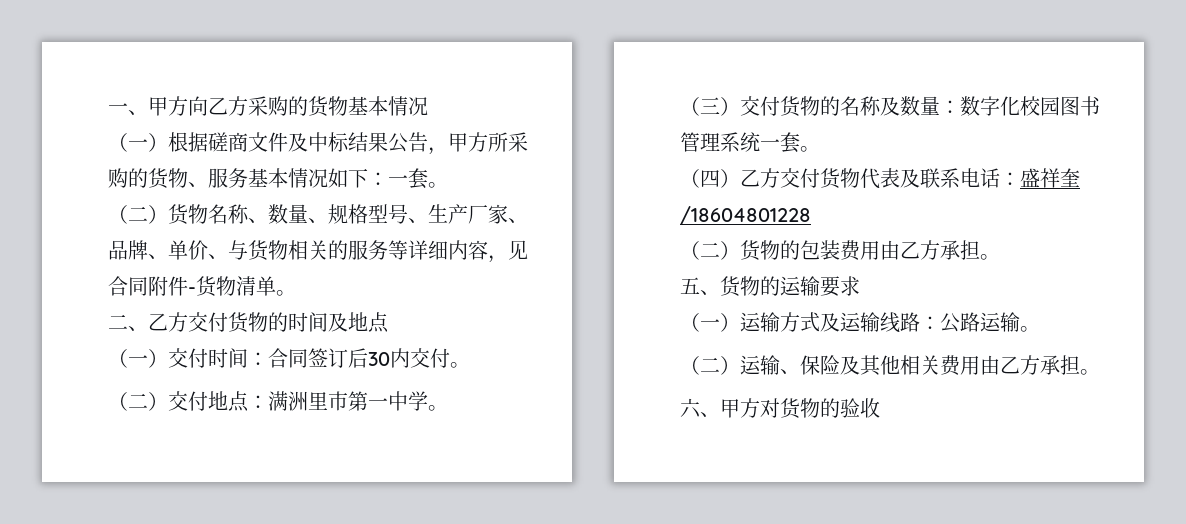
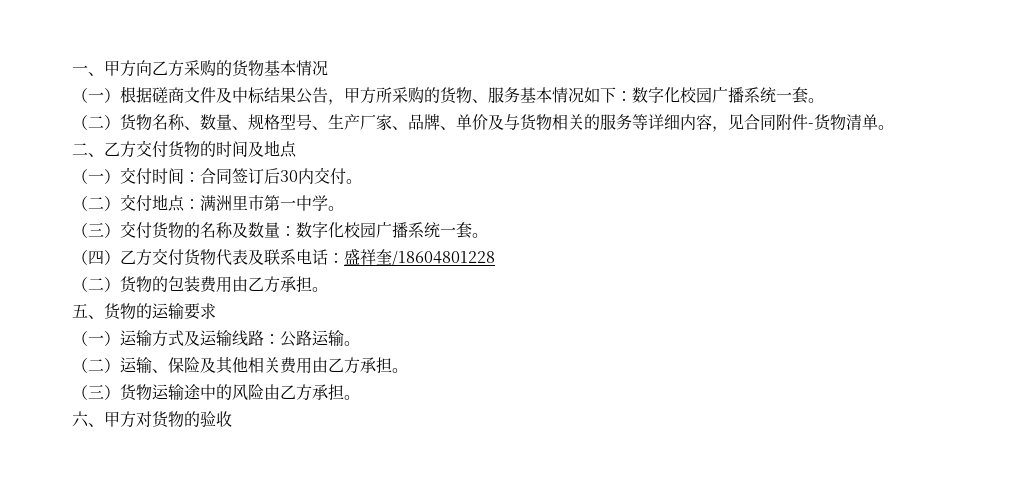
- （一）根据磋商文件及中标结果公告，甲方所采购的货物、服务基本情况如下：一套。
+ （一）根据磋商文件及中标结果公告，甲方所采购的货物、服务基本情况如下：数字化校园广播系统一套。
- （二）货物名称、数量、规格型号、生产厂家、品牌、单价、与货物相关的服务等详细内容，见合同附件-货物清单。
+ （二）货物名称、数量、规格型号、生产厂家、品牌、单价及与货物相关的服务等详细内容，见合同附件-货物清单。
- （三）交付货物的名称及数量：数字化校园图书管理系统一套。
+ （三）交付货物的名称及数量：数字化校园广播系统一套。
+ （三）货物运输途中的风险由乙方承担。

